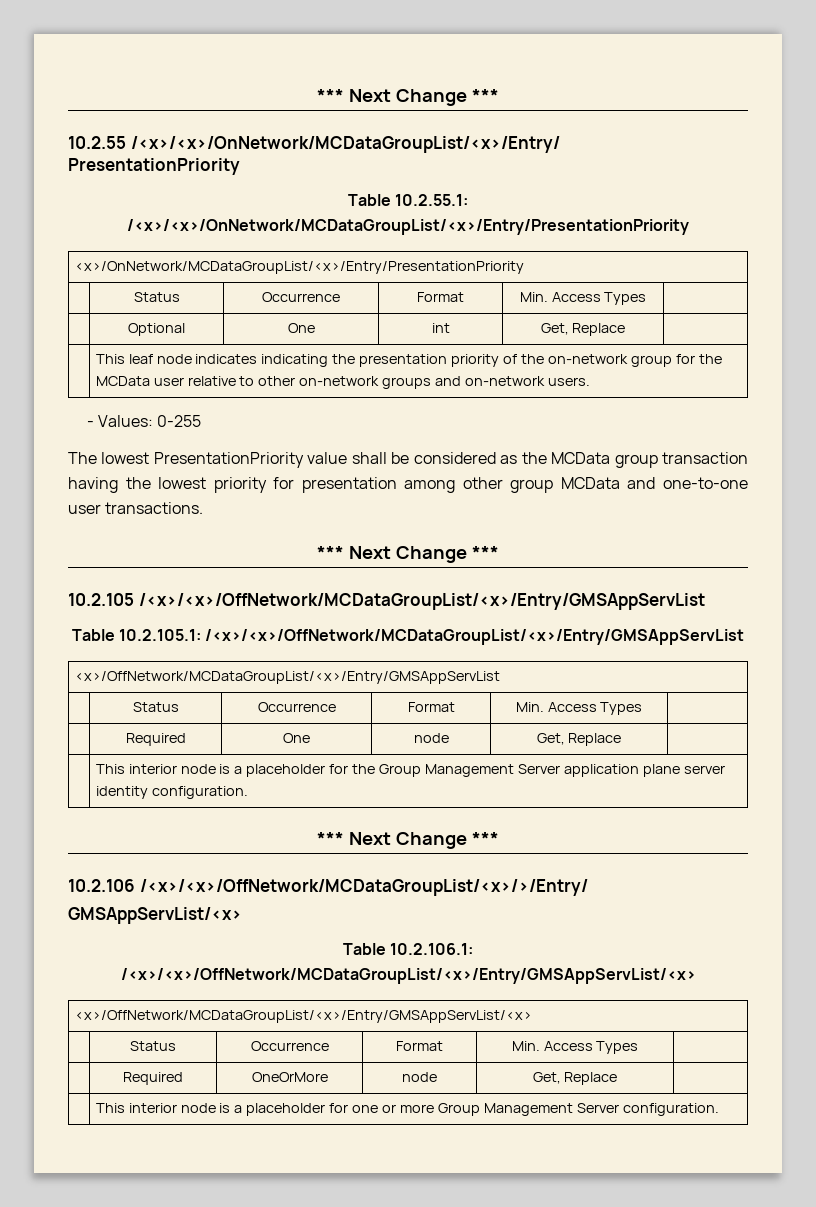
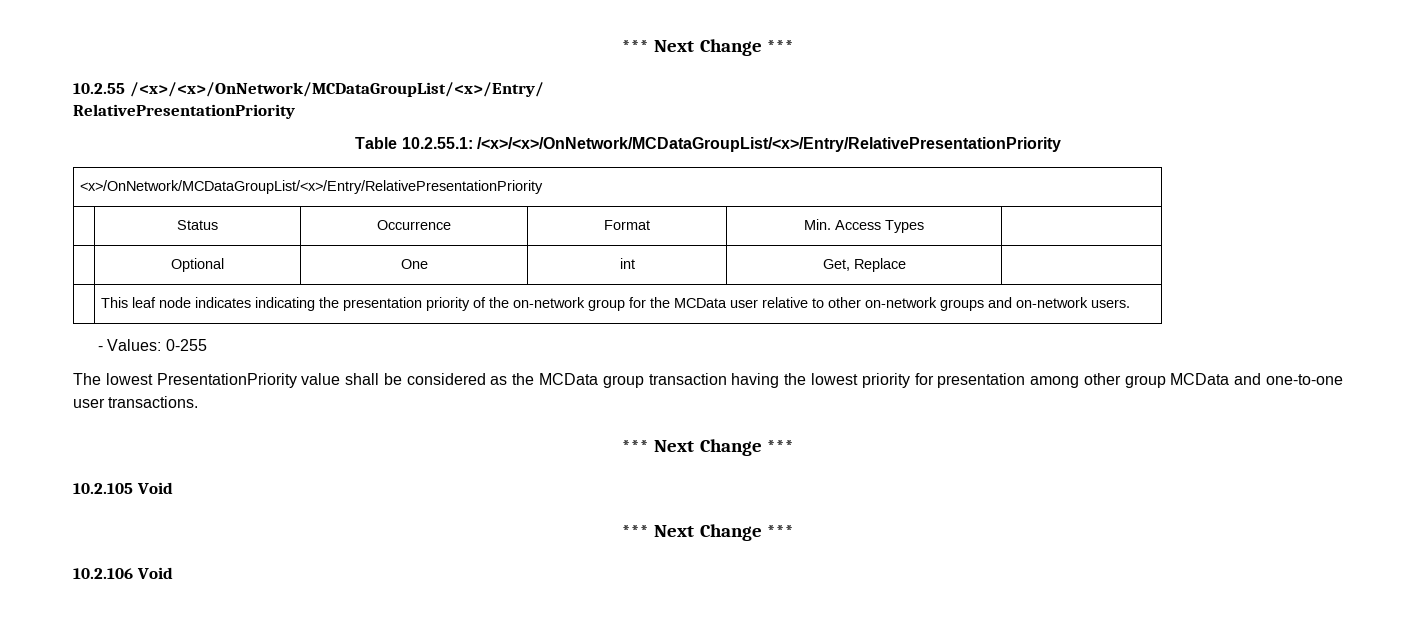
  10.2.55 /<x>/<x>/OnNetwork/MCDataGroupList/<x>/Entry/
- PresentationPriority
+ RelativePresentationPriority
- Table 10.2.55.1: /<x>/<x>/OnNetwork/MCDataGroupList/<x>/Entry/PresentationPriority
- <x>/OnNetwork/MCDataGroupList/<x>/Entry/PresentationPriority
+ Table 10.2.55.1: /<x>/<x>/OnNetwork/MCDataGroupList/<x>/Entry/RelativePresentationPriority
+ <x>/OnNetwork/MCDataGroupList/<x>/Entry/RelativePresentationPriority
- 10.2.105 /<x>/<x>/OffNetwork/MCDataGroupList/<x>/Entry/GMSAppServList
- Table 10.2.105.1: /<x>/<x>/OffNetwork/MCDataGroupList/<x>/Entry/GMSAppServList
- <x>/OffNetwork/MCDataGroupList/<x>/Entry/GMSAppServList
- | Status | Occurrence | Format | Min. Access Types |
- | Required | One | node | Get, Replace |
- | This interior node is a placeholder for the Group Management Server application plane server identity configuration.
+ 10.2.105 Void
- 10.2.106 /<x>/<x>/OffNetwork/MCDataGroupList/<x>/>/Entry/
- GMSAppServList/<x>
- Table 10.2.106.1: /<x>/<x>/OffNetwork/MCDataGroupList/<x>/Entry/GMSAppServList/<x>
- <x>/OffNetwork/MCDataGroupList/<x>/Entry/GMSAppServList/<x>
- | Status | Occurrence | Format | Min. Access Types |
- | Required | OneOrMore | node | Get, Replace |
- | This interior node is a placeholder for one or more Group Management Server configuration.
+ 10.2.106 Void

